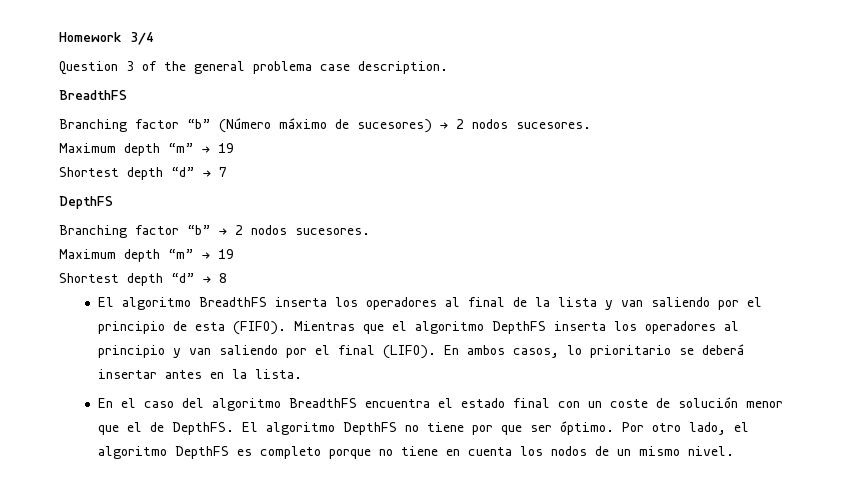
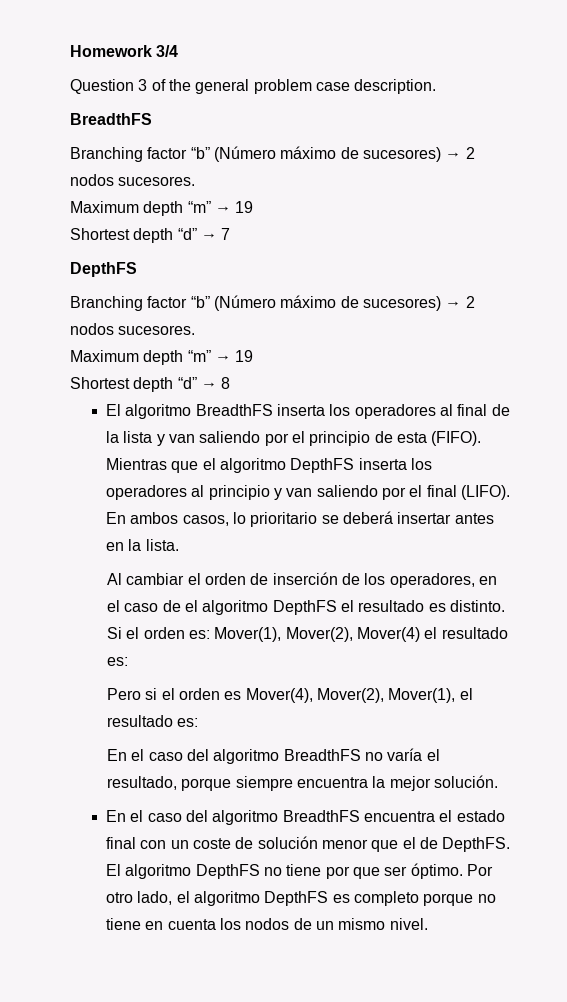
- Question 3 of the general problema case description.
+ Question 3 of the general problem case description.
  Shortest depth “d” → 7
  DepthFS
- Branching factor “b” → 2 nodos sucesores.
+ Branching factor “b” (Número máximo de sucesores) → 2 nodos sucesores.
+ Al cambiar el orden de inserción de los operadores, en el caso de el algoritmo DepthFS el resultado es distinto. Si el orden es: Mover(1), Mover(2), Mover(4) el resultado es:
+ Pero si el orden es Mover(4), Mover(2), Mover(1), el resultado es:
+ En el caso del algoritmo BreadthFS no varía el resultado, porque siempre encuentra la mejor solución.

